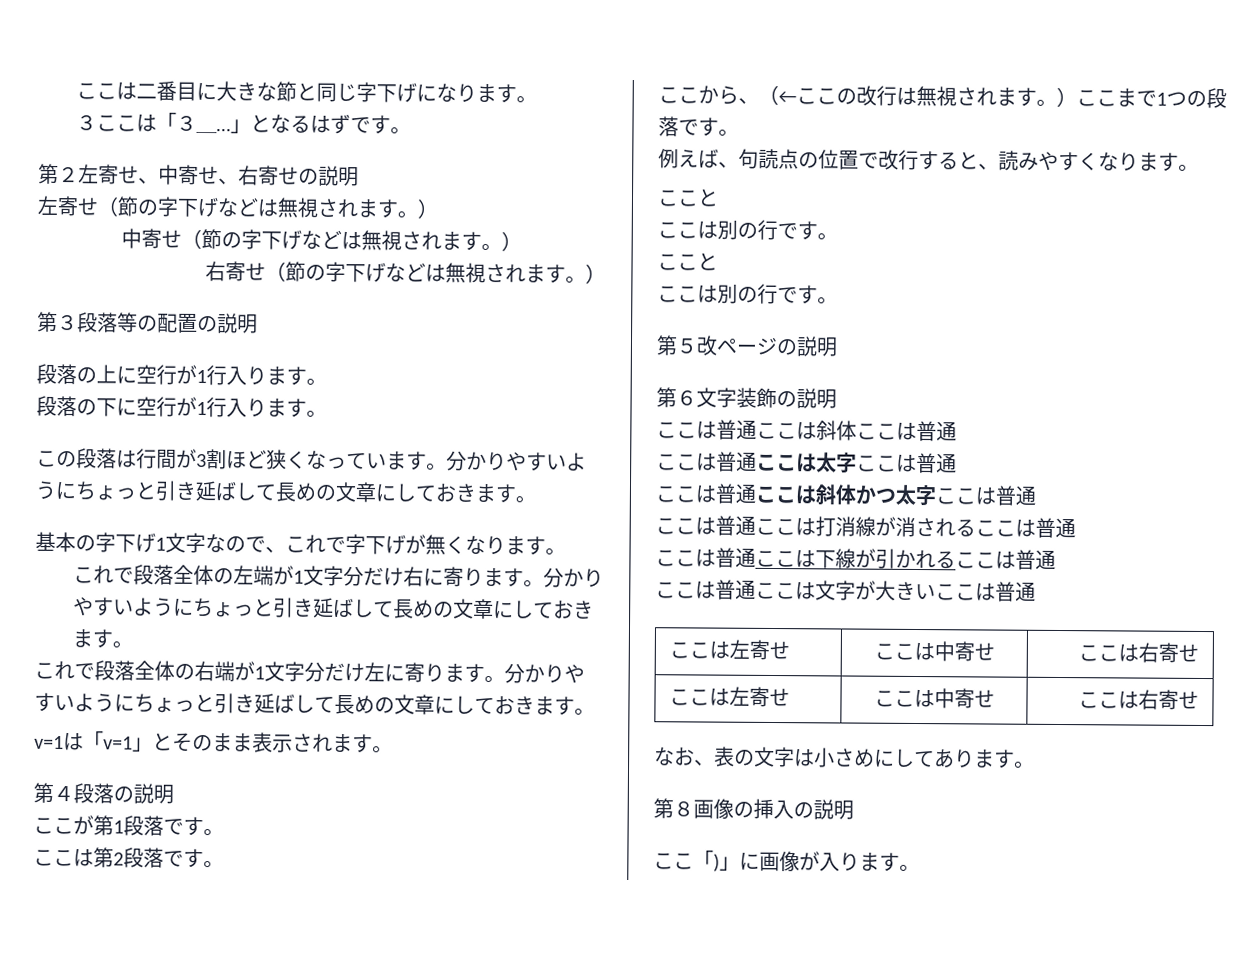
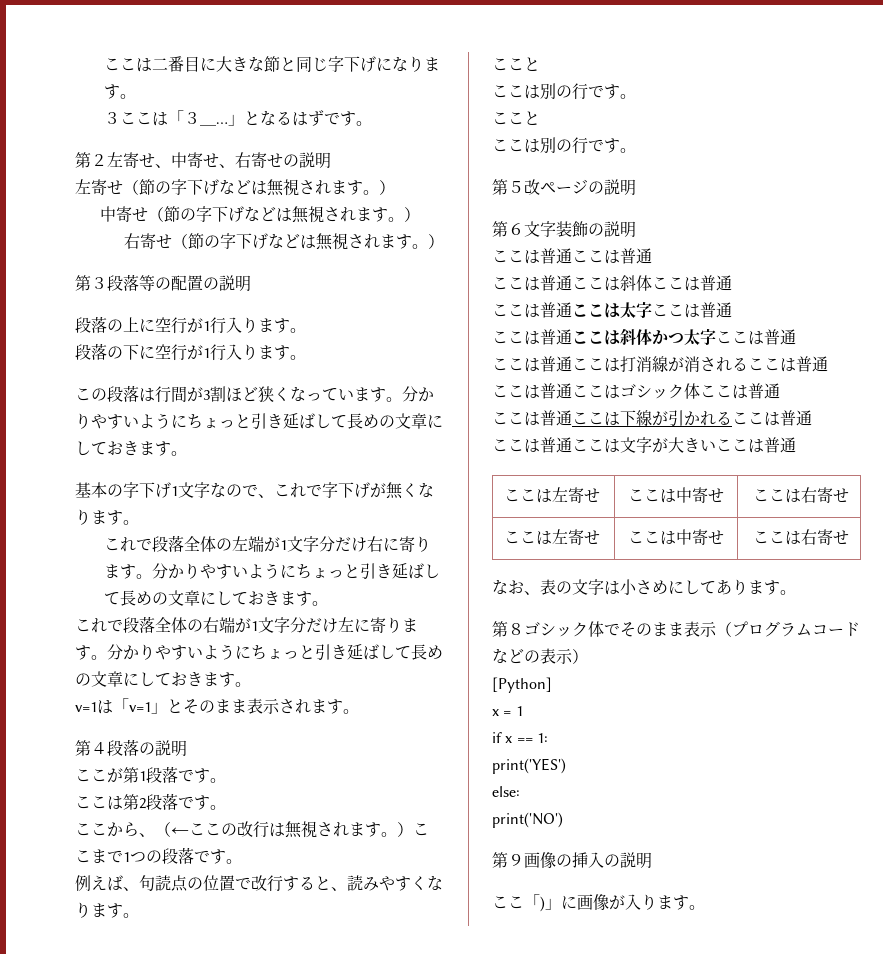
+ ここは普通ここは普通
+ ここは普通ここはゴシック体ここは普通
- 第８画像の挿入の説明
+ 第８ゴシック体でそのまま表示（プログラムコードなどの表示）
+ [Python]
+ x = 1
+ if x == 1:
+ print('YES')
+ else:
+ print('NO')
+ 第９画像の挿入の説明

